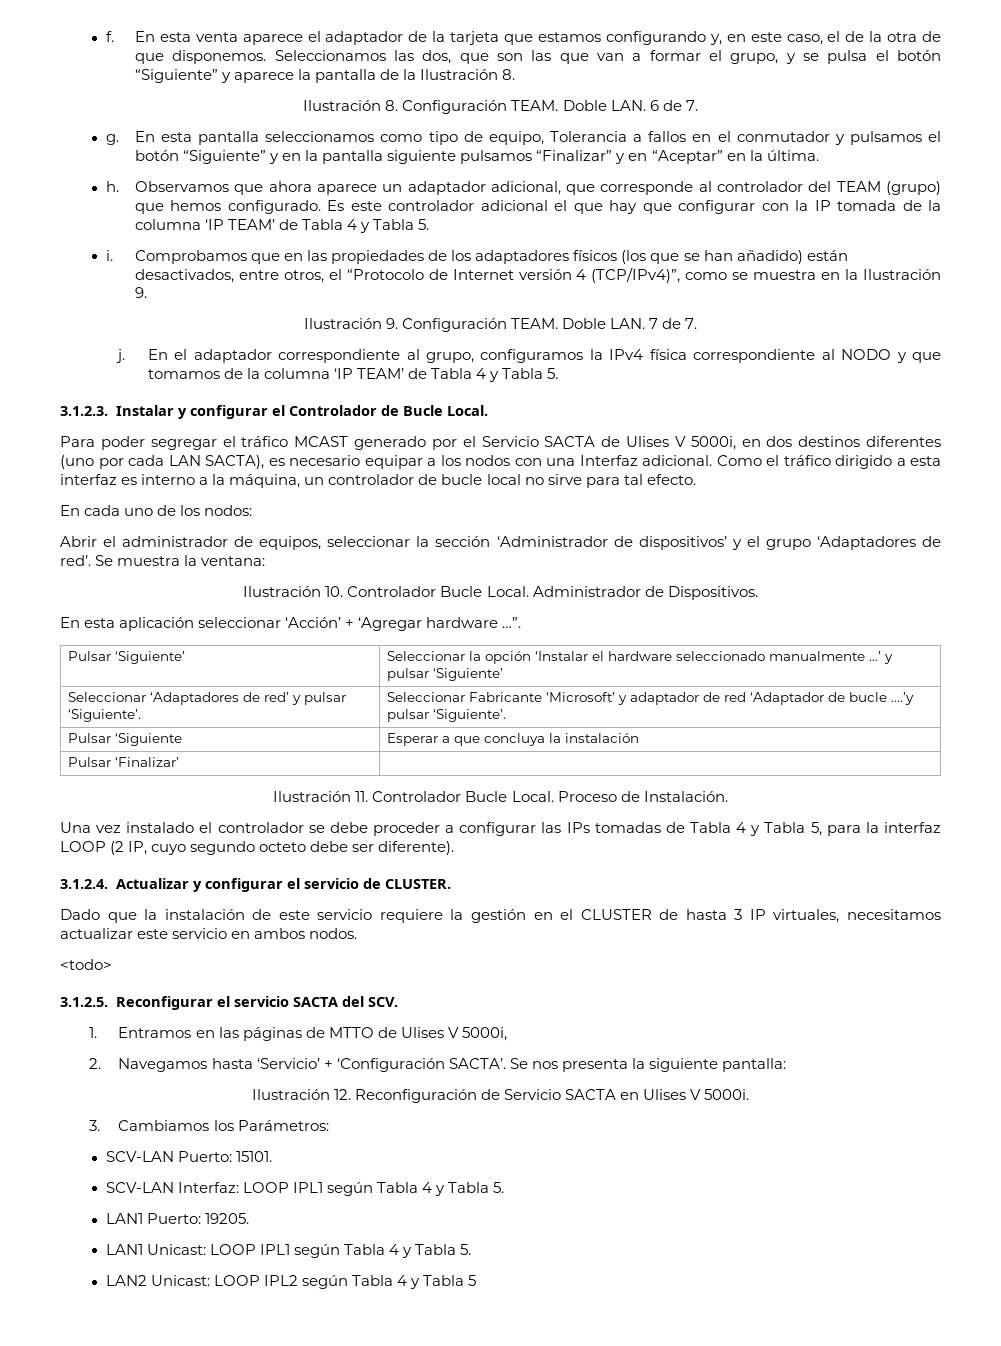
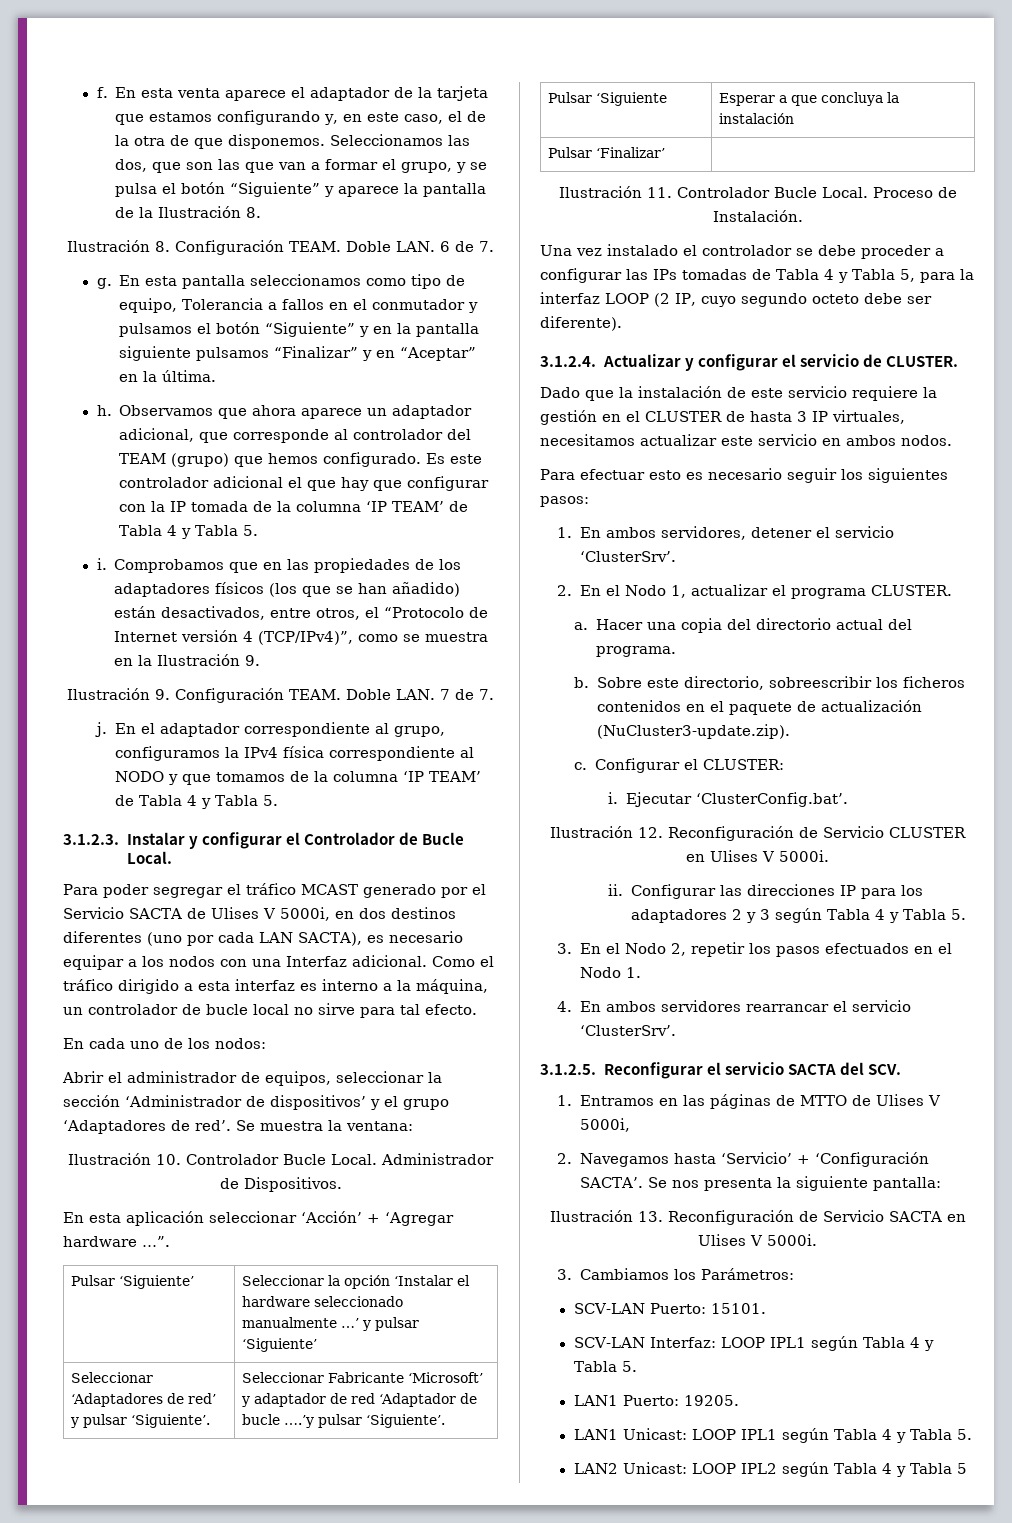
- <todo>
+ Para efectuar esto es necesario seguir los siguientes pasos:
+ 1. En ambos servidores, detener el servicio ‘ClusterSrv’.
+ 2. En el Nodo 1, actualizar el programa CLUSTER.
+ a. Hacer una copia del directorio actual del programa.
+ b. Sobre este directorio, sobreescribir los ficheros contenidos en el paquete de actualización (NuCluster3-update.zip).
+ c. Configurar el CLUSTER:
+ i. Ejecutar ‘ClusterConfig.bat’.
+ Ilustración 12. Reconfiguración de Servicio CLUSTER en Ulises V 5000i.
+ ii. Configurar las direcciones IP para los adaptadores 2 y 3 según Tabla 4 y Tabla 5.
+ 3. En el Nodo 2, repetir los pasos efectuados en el Nodo 1.
+ 4. En ambos servidores rearrancar el servicio ‘ClusterSrv’.
- Ilustración 12. Reconfiguración de Servicio SACTA en Ulises V 5000i.
+ Ilustración 13. Reconfiguración de Servicio SACTA en Ulises V 5000i.

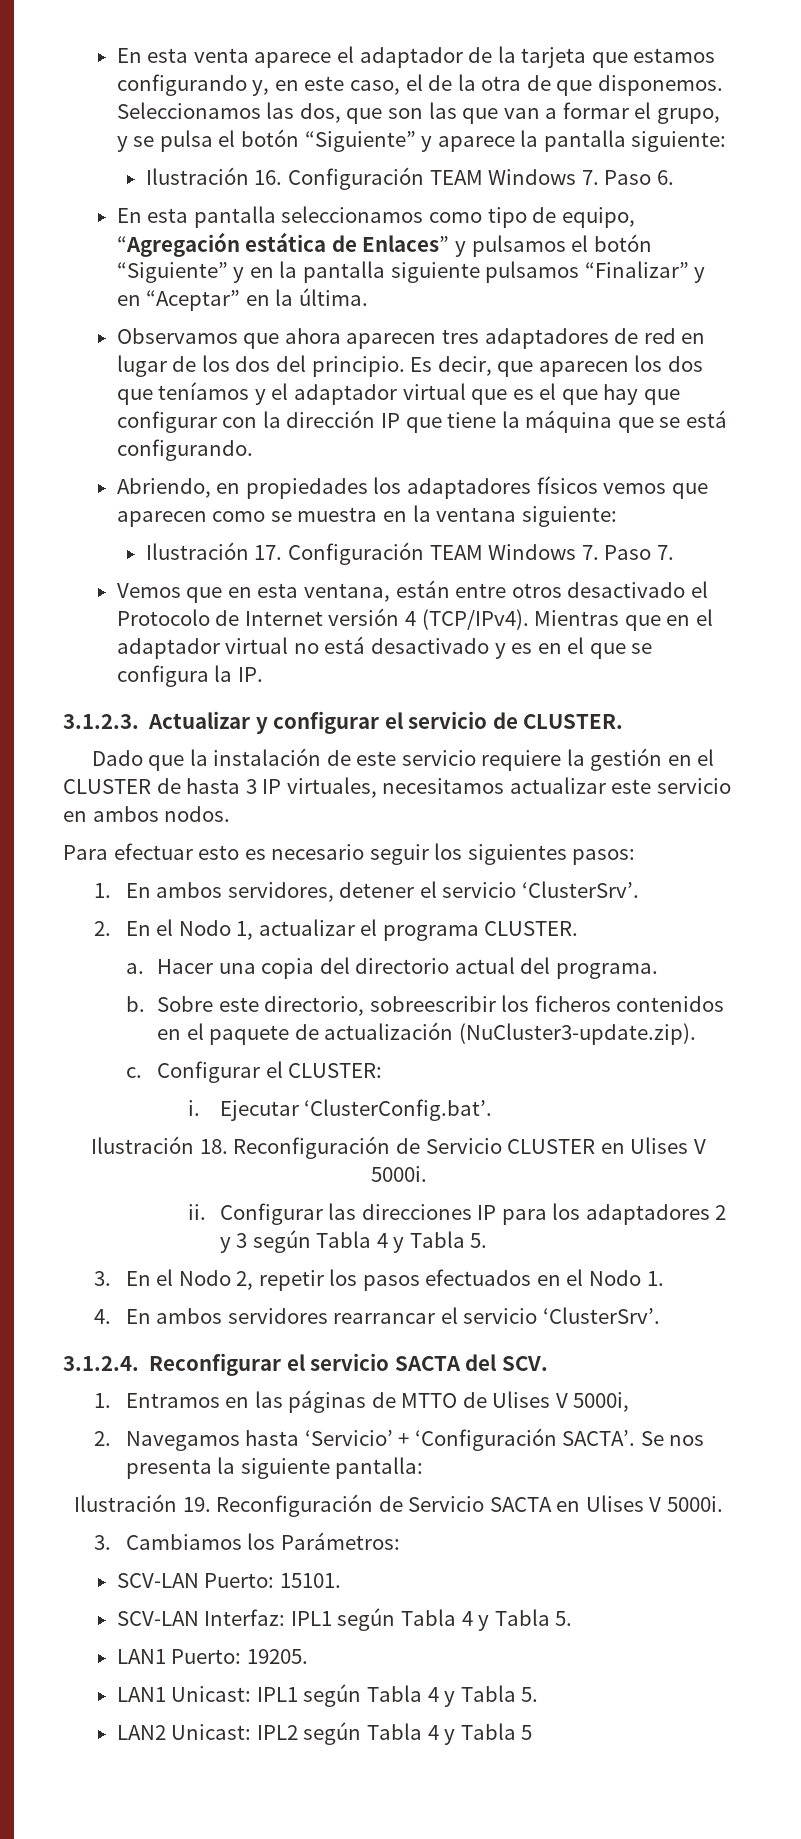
- f.
- Seleccionamos las dos, que son las que van a formar el grupo, y se pulsa el botón “Siguiente” y aparece la pantalla de la Ilustración 8.
- Ilustración 8. Configuración TEAM. Doble LAN. 6 de 7.
- g. En esta pantalla seleccionamos como tipo de equipo, Tolerancia a fallos en el conmutador y pulsamos el botón “Siguiente” y en la pantalla siguiente pulsamos “Finalizar” y en “Aceptar” en la última.
+ Seleccionamos las dos, que son las que van a formar el grupo, y se pulsa el botón “Siguiente” y aparece la pantalla siguiente:
+ Ilustración 16. Configuración TEAM Windows 7. Paso 6.
+ En esta pantalla seleccionamos como tipo de equipo, “Agregación estática de Enlaces” y pulsamos el botón “Siguiente” y en la pantalla siguiente pulsamos “Finalizar” y en “Aceptar” en la última.
- h. Observamos que ahora aparece un adaptador adicional, que corresponde al controlador del TEAM (grupo) que hemos configurado. Es este controlador adicional el que hay que configurar con la IP tomada de la columna ‘IP TEAM’ de Tabla 4 y Tabla 5.
- i. Comprobamos que en las propiedades de los adaptadores físicos (los que se han añadido) están desactivados, entre otros, el “Protocolo de Internet versión 4 (TCP/IPv4)”, como se muestra en la Ilustración 9.
- Ilustración 9. Configuración TEAM. Doble LAN. 7 de 7.
- j. En el adaptador correspondiente al grupo, configuramos la IPv4 física correspondiente al NODO y que tomamos de la columna ‘IP TEAM’ de Tabla 4 y Tabla 5.
- 3.1.2.3. Instalar y configurar el Controlador de Bucle Local.
- Para poder segregar el tráfico MCAST generado por el Servicio SACTA de Ulises V 5000i, en dos destinos diferentes (uno por cada LAN SACTA), es necesario equipar a los nodos con una Interfaz adicional. Como el tráfico dirigido a esta interfaz es interno a la máquina, un controlador de bucle local no sirve para tal efecto.
- En cada uno de los nodos:
- Abrir el administrador de equipos, seleccionar la sección ‘Administrador de dispositivos’ y el grupo ‘Adaptadores de red’. Se muestra la ventana:
- Ilustración 10. Controlador Bucle Local. Administrador de Dispositivos.
- En esta aplicación seleccionar ‘Acción’ + ‘Agregar hardware …”.
- Pulsar ‘Siguiente’ | Seleccionar la opción ‘Instalar el hardware seleccionado manualmente …’ y pulsar ‘Siguiente’
- Seleccionar ‘Adaptadores de red’ y pulsar ‘Siguiente’. | Seleccionar Fabricante ‘Microsoft’ y adaptador de red ‘Adaptador de bucle ….’y pulsar ‘Siguiente’.
- Pulsar ‘Siguiente | Esperar a que concluya la instalación
- Pulsar ‘Finalizar’ |
- Ilustración 11. Controlador Bucle Local. Proceso de Instalación.
- Una vez instalado el controlador se debe proceder a configurar las IPs tomadas de Tabla 4 y Tabla 5, para la interfaz LOOP (2 IP, cuyo segundo octeto debe ser diferente).
- 3.1.2.4. Actualizar y configurar el servicio de CLUSTER.
+ Observamos que ahora aparecen tres adaptadores de red en lugar de los dos del principio. Es decir, que aparecen los dos que teníamos y el adaptador virtual que es el que hay que configurar con la dirección IP que tiene la máquina que se está configurando.
+ Abriendo, en propiedades los adaptadores físicos vemos que aparecen como se muestra en la ventana siguiente:
+ Ilustración 17. Configuración TEAM Windows 7. Paso 7.
+ Vemos que en esta ventana, están entre otros desactivado el Protocolo de Internet versión 4 (TCP/IPv4). Mientras que en el adaptador virtual no está desactivado y es en el que se configura la IP.
+ 3.1.2.3. Actualizar y configurar el servicio de CLUSTER.
- Ilustración 12. Reconfiguración de Servicio CLUSTER en Ulises V 5000i.
+ Ilustración 18. Reconfiguración de Servicio CLUSTER en Ulises V 5000i.
- 3.1.2.5. Reconfigurar el servicio SACTA del SCV.
+ 3.1.2.4. Reconfigurar el servicio SACTA del SCV.
- Ilustración 13. Reconfiguración de Servicio SACTA en Ulises V 5000i.
+ Ilustración 19. Reconfiguración de Servicio SACTA en Ulises V 5000i.
- SCV-LAN Interfaz: LOOP IPL1 según Tabla 4 y Tabla 5.
+ SCV-LAN Interfaz: IPL1 según Tabla 4 y Tabla 5.
- LAN1 Unicast: LOOP IPL1 según Tabla 4 y Tabla 5.
+ LAN1 Unicast: IPL1 según Tabla 4 y Tabla 5.
- LAN2 Unicast: LOOP IPL2 según Tabla 4 y Tabla 5
+ LAN2 Unicast: IPL2 según Tabla 4 y Tabla 5

